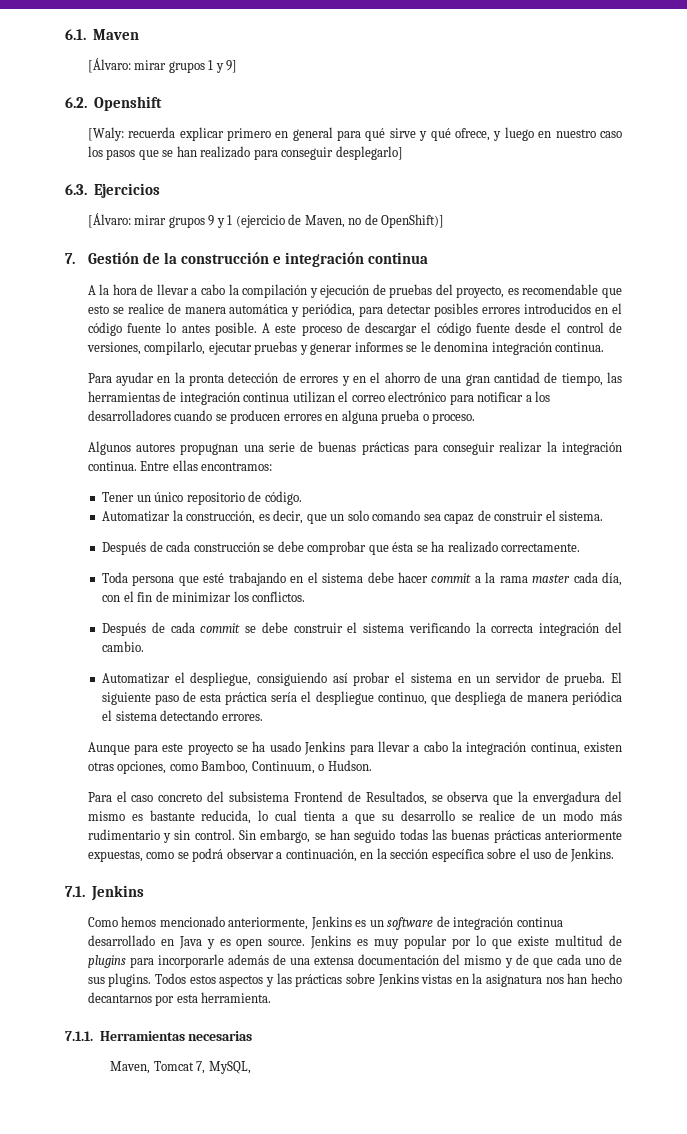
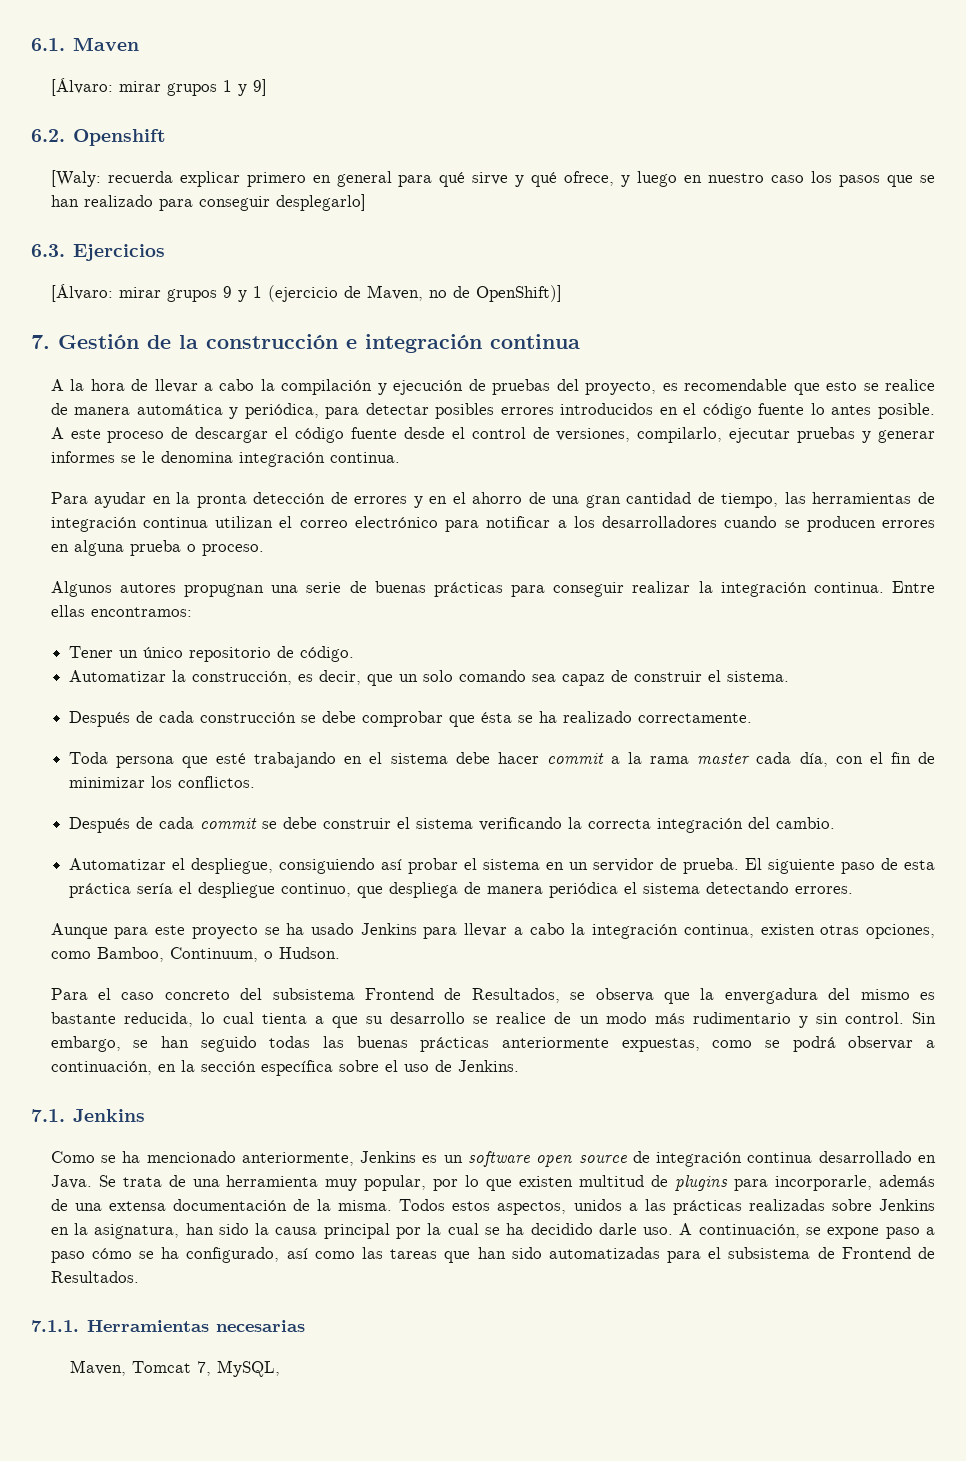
- Como hemos mencionado anteriormente, Jenkins es un software de integración continua desarrollado en Java y es open source. Jenkins es muy popular por lo que existe multitud de plugins para incorporarle además de una extensa documentación del mismo y de que cada uno de sus plugins. Todos estos aspectos y las prácticas sobre Jenkins vistas en la asignatura nos han hecho decantarnos por esta herramienta.
+ Como se ha mencionado anteriormente, Jenkins es un software open source de integración continua desarrollado en Java. Se trata de una herramienta muy popular, por lo que existen multitud de plugins para incorporarle, además de una extensa documentación de la misma. Todos estos aspectos, unidos a las prácticas realizadas sobre Jenkins en la asignatura, han sido la causa principal por la cual se ha decidido darle uso. A continuación, se expone paso a paso cómo se ha configurado, así como las tareas que han sido automatizadas para el subsistema de Frontend de Resultados.

